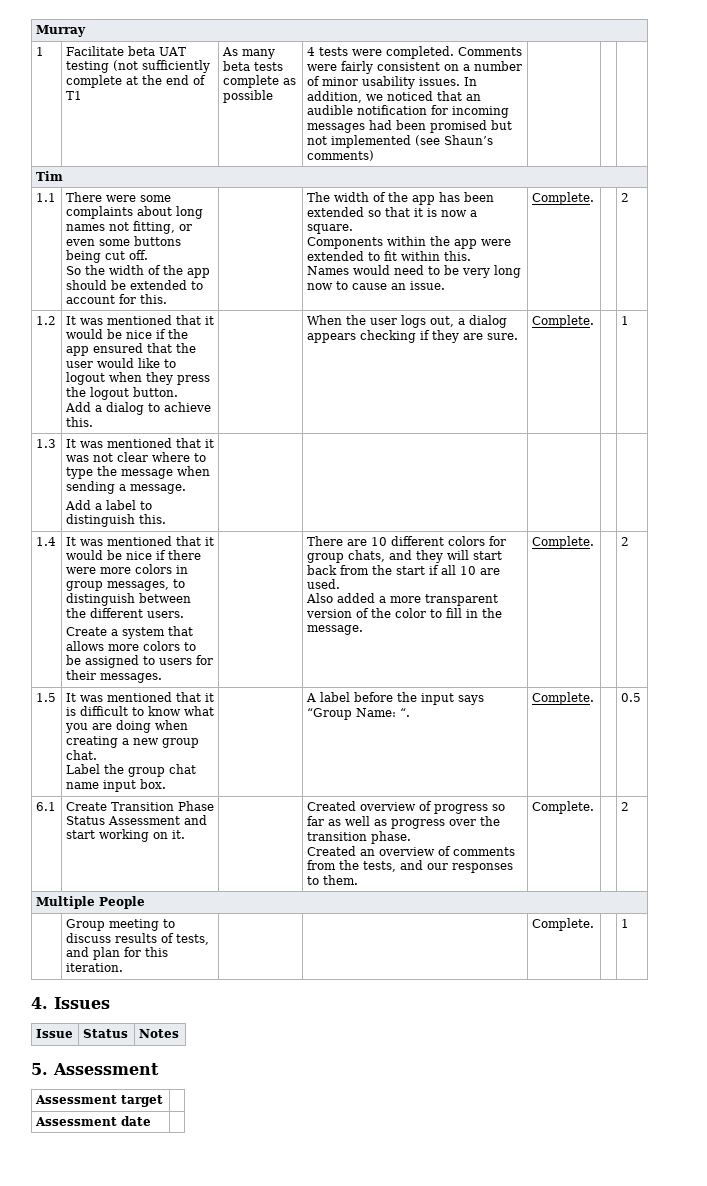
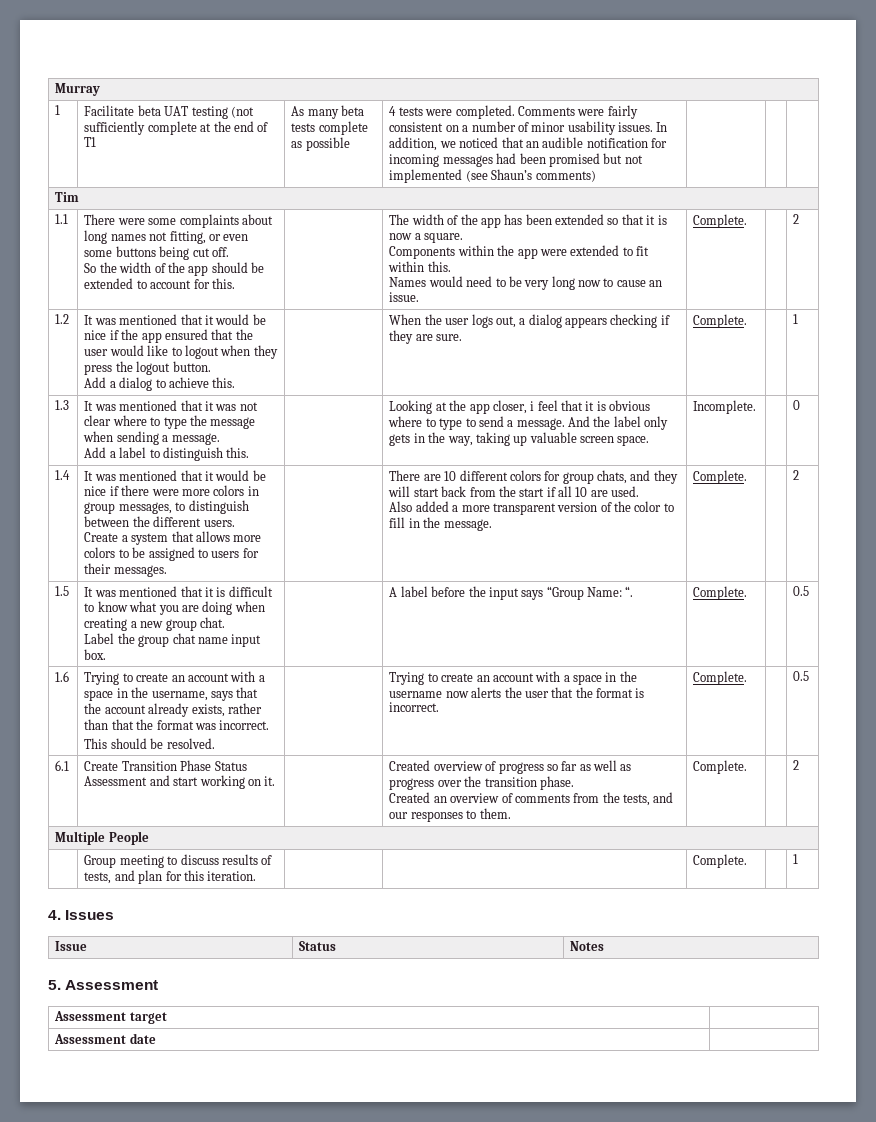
+ Looking at the app closer, i feel that it is obvious where to type to send a message. And the label only gets in the way, taking up valuable screen space. | Incomplete. | | 0
+ 1.6 | Trying to create an account with a space in the username, says that the account already exists, rather than that the format was incorrect.
+ This should be resolved. | | Trying to create an account with a space in the username now alerts the user that the format is incorrect. | Complete. | | 0.5

